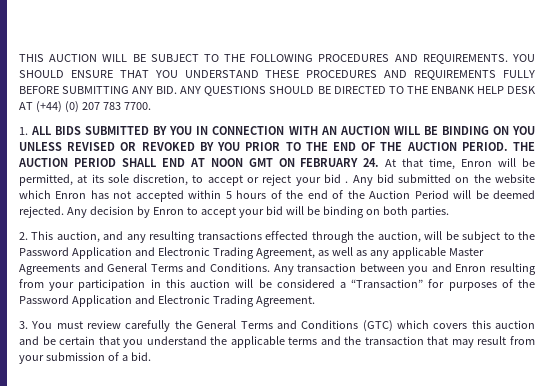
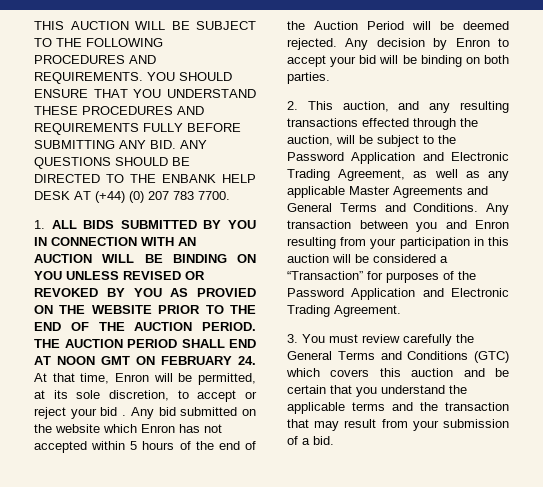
- 1. ALL BIDS SUBMITTED BY YOU IN CONNECTION WITH AN AUCTION WILL BE BINDING ON YOU UNLESS REVISED OR REVOKED BY YOU PRIOR TO THE END OF THE AUCTION PERIOD.
+ 1. ALL BIDS SUBMITTED BY YOU IN CONNECTION WITH AN AUCTION WILL BE BINDING ON YOU UNLESS REVISED OR REVOKED BY YOU AS PROVIED ON THE WEBSITE PRIOR TO THE END OF THE AUCTION PERIOD.

